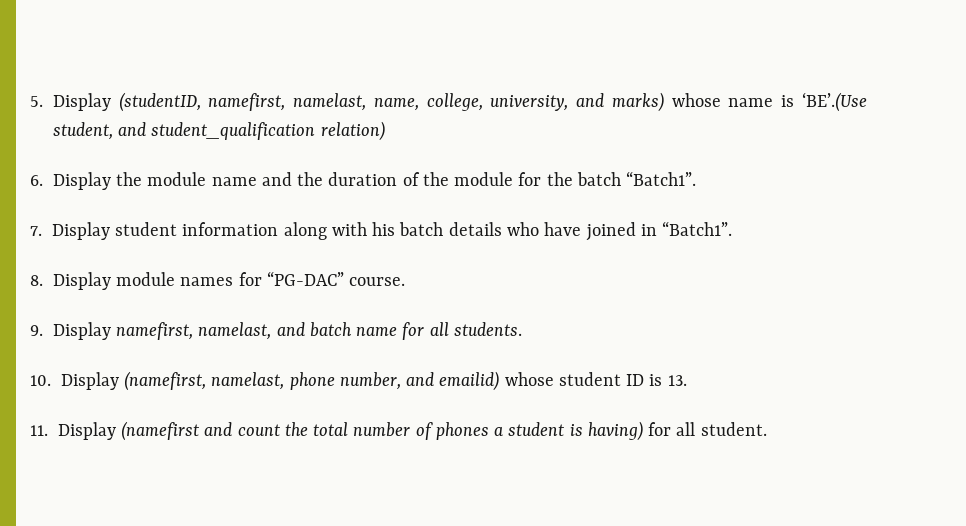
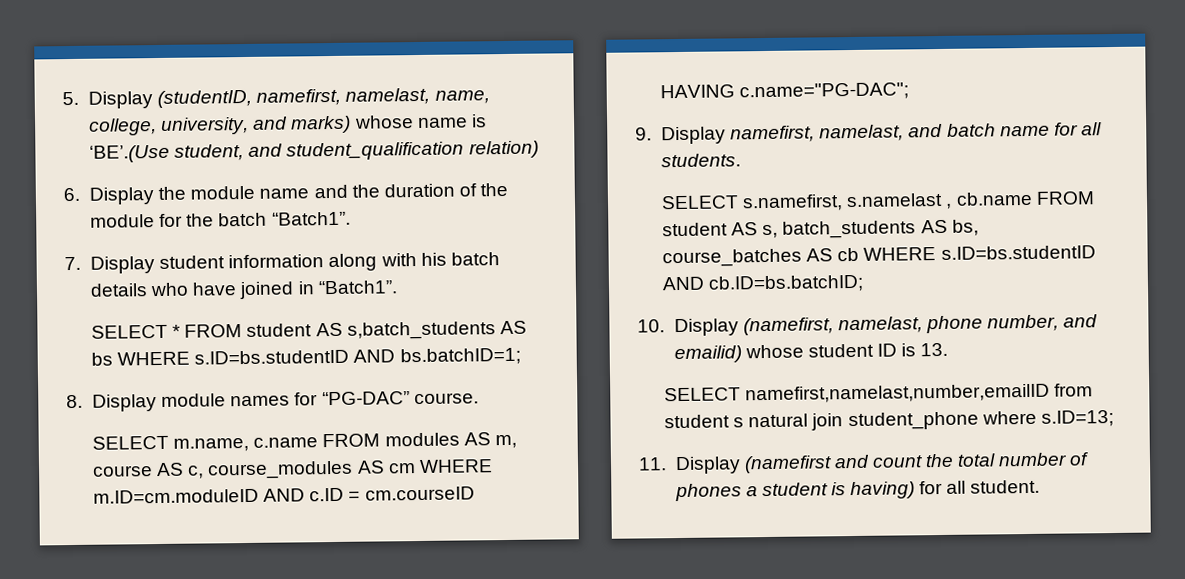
+ SELECT * FROM student AS s,batch_students AS bs WHERE s.ID=bs.studentID AND bs.batchID=1;
+ SELECT m.name, c.name FROM modules AS m, course AS c, course_modules AS cm WHERE m.ID=cm.moduleID AND c.ID = cm.courseID HAVING c.name="PG-DAC";
+ SELECT s.namefirst, s.namelast , cb.name FROM student AS s, batch_students AS bs, course_batches AS cb WHERE s.ID=bs.studentID AND cb.ID=bs.batchID;
+ SELECT namefirst,namelast,number,emailID from student s natural join student_phone where s.ID=13;

